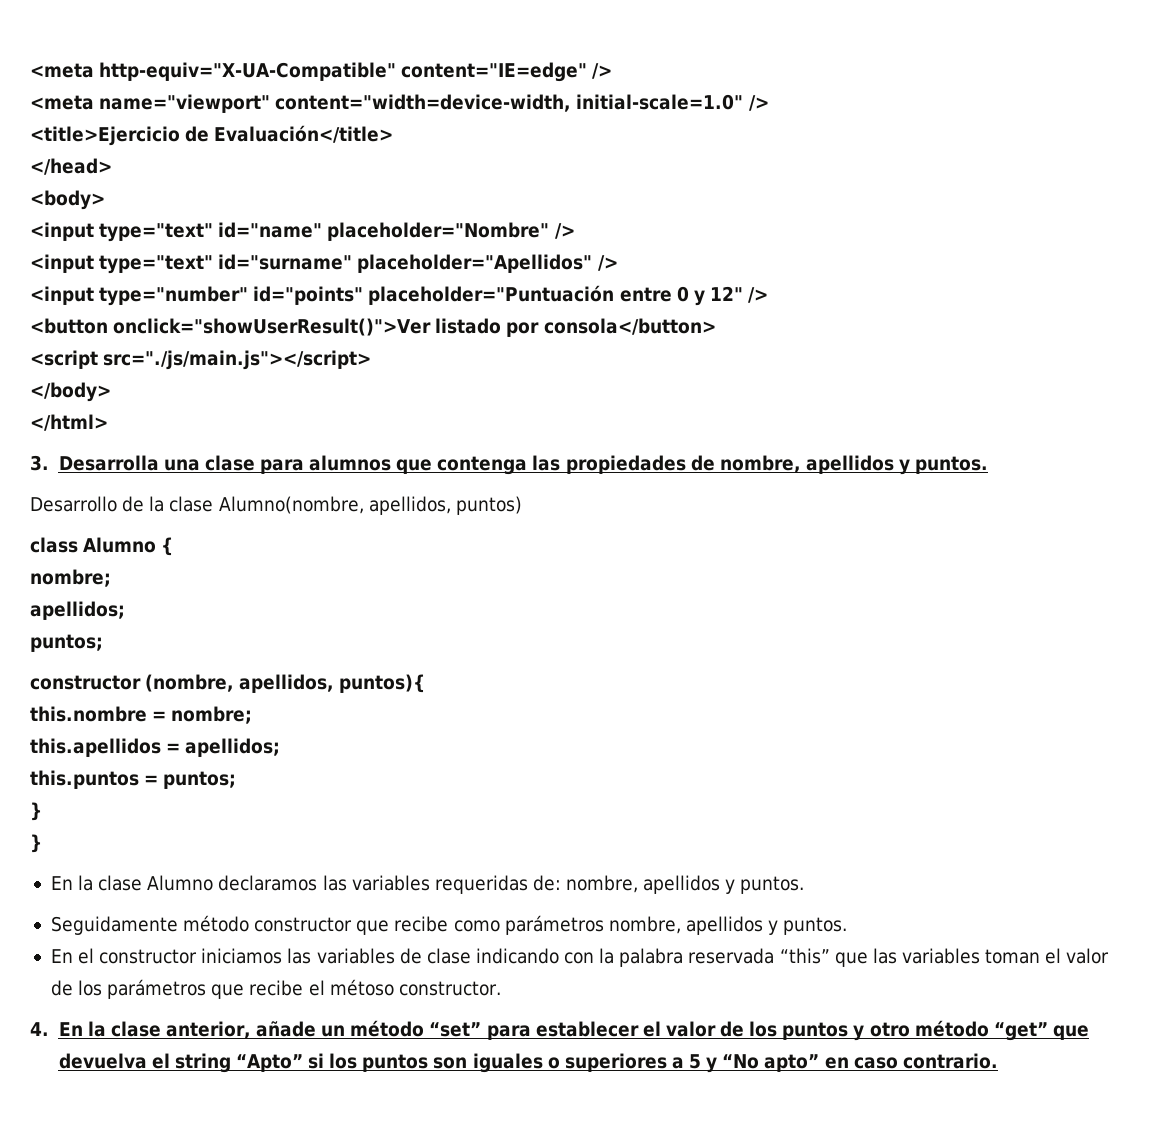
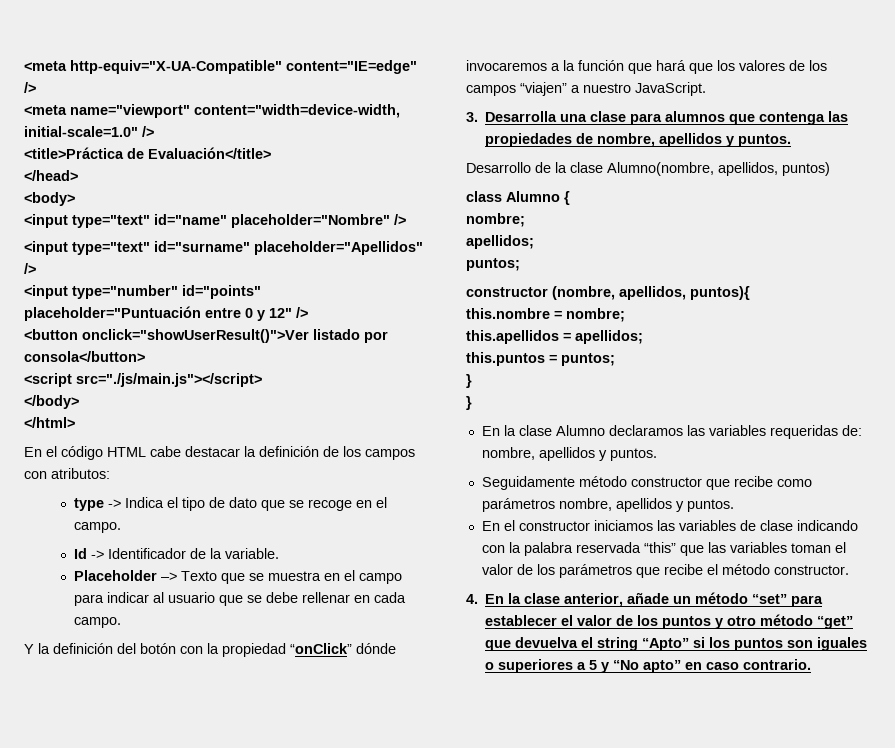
- <title>Ejercicio de Evaluación</title>
+ <title>Práctica de Evaluación</title>
+ En el código HTML cabe destacar la definición de los campos con atributos:
+ type -> Indica el tipo de dato que se recoge en el campo.
+ Id -> Identificador de la variable.
+ Placeholder –> Texto que se muestra en el campo para indicar al usuario que se debe rellenar en cada campo.
+ Y la definición del botón con la propiedad “onClick” dónde invocaremos a la función que hará que los valores de los campos “viajen” a nuestro JavaScript.
- En el constructor iniciamos las variables de clase indicando con la palabra reservada “this” que las variables toman el valor de los parámetros que recibe el métoso constructor.
+ En el constructor iniciamos las variables de clase indicando con la palabra reservada “this” que las variables toman el valor de los parámetros que recibe el método constructor.

